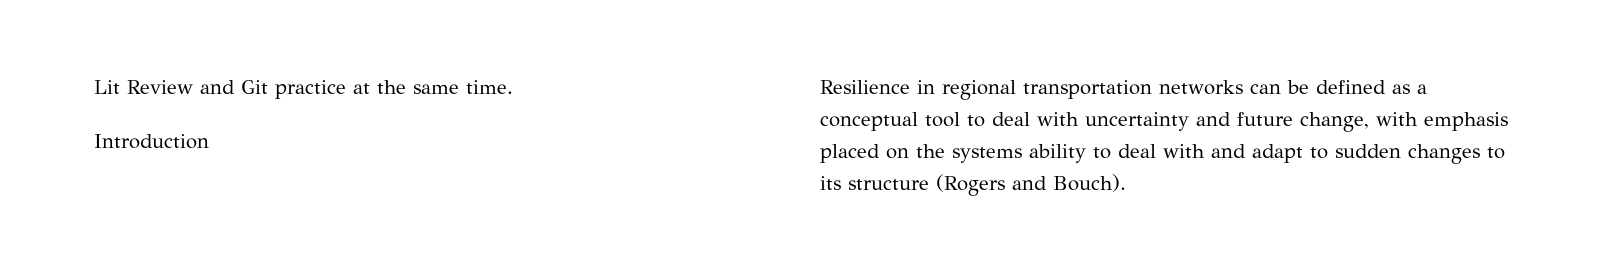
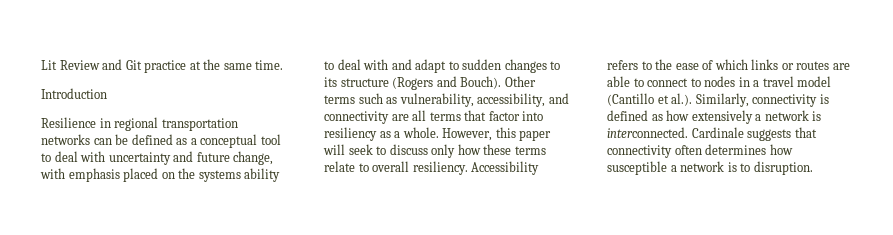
+ Other terms such as vulnerability, accessibility, and connectivity are all terms that factor into resiliency as a whole. However, this paper will seek to discuss only how these terms relate to overall resiliency. Accessibility refers to the ease of which links or routes are able to connect to nodes in a travel model (Cantillo et al.). Similarly, connectivity is defined as how extensively a network is interconnected. Cardinale suggests that connectivity often determines how susceptible a network is to disruption.

